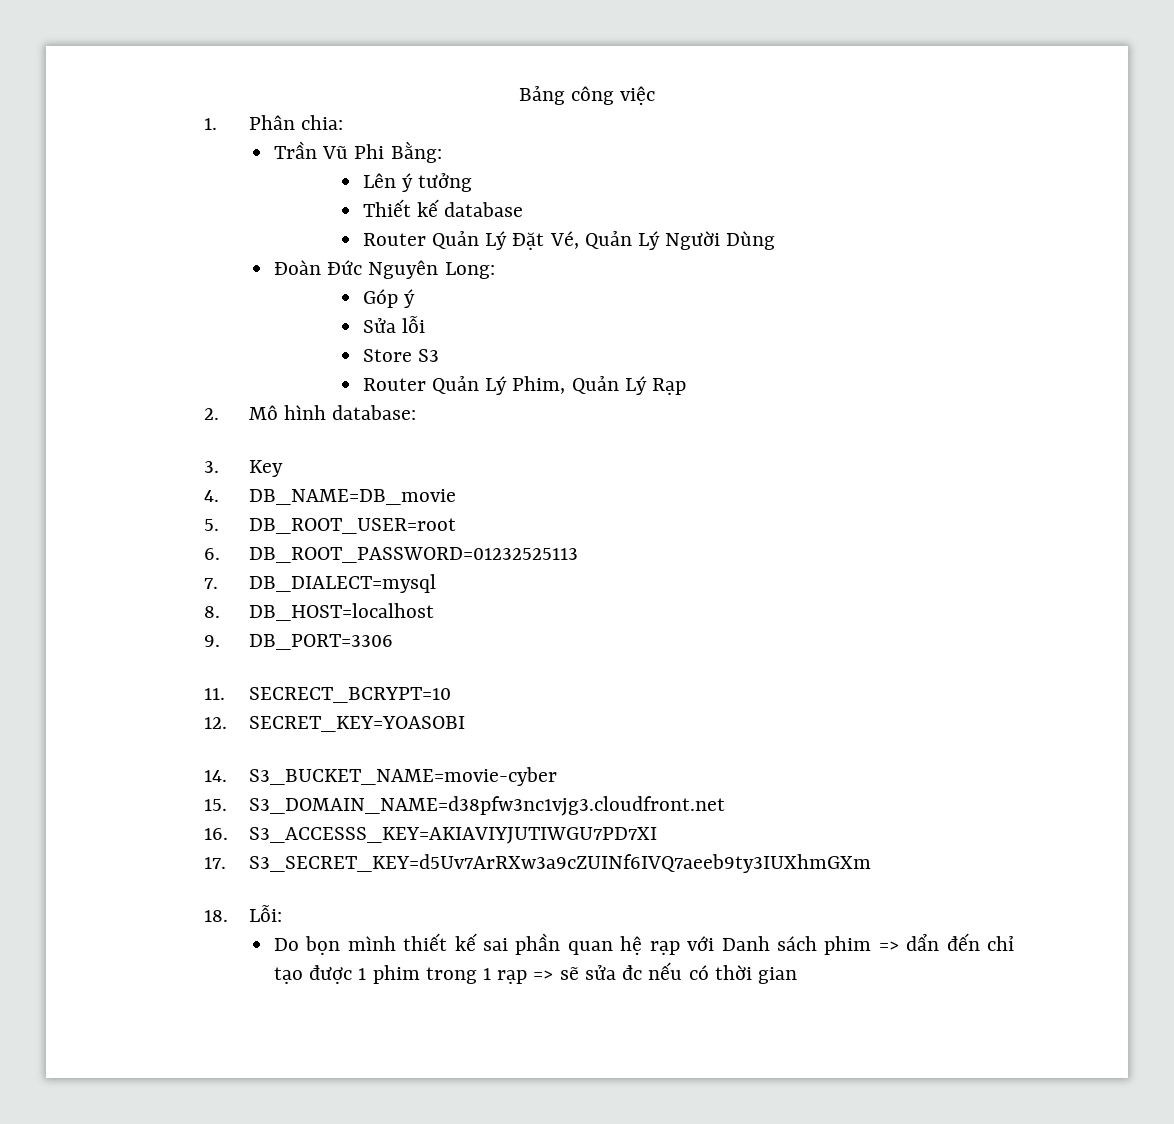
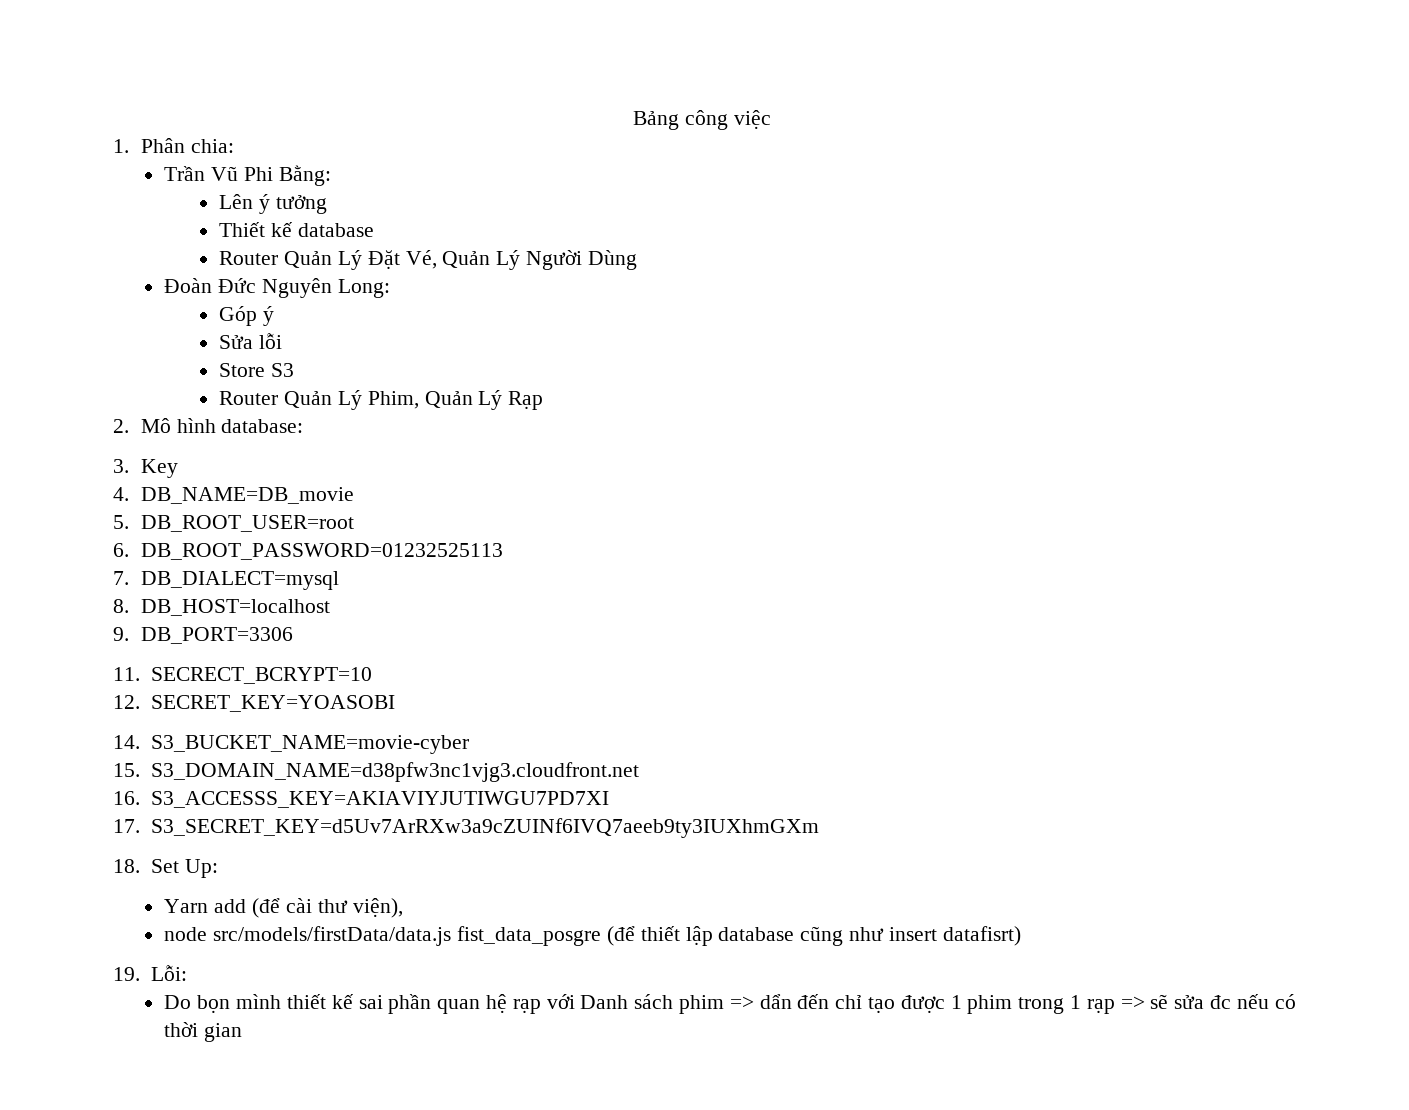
- 18. Lỗi:
+ 18. Set Up:
+ Yarn add (để cài thư viện),
+ node src/models/firstData/data.js fist_data_posgre (để thiết lập database cũng như insert datafisrt)
+ 19. Lỗi:

